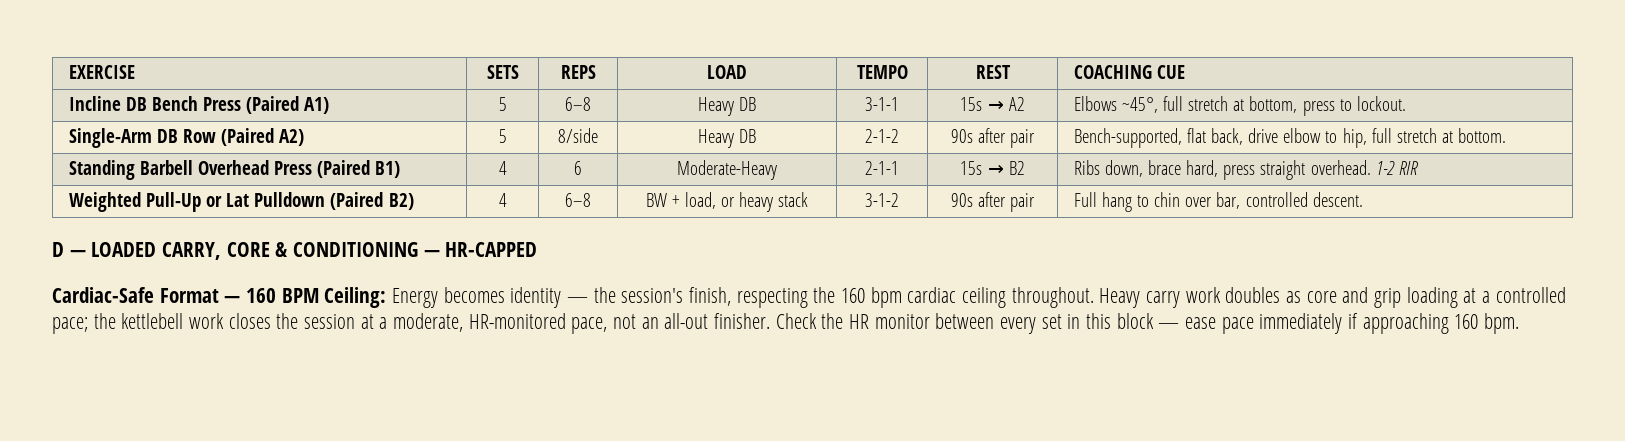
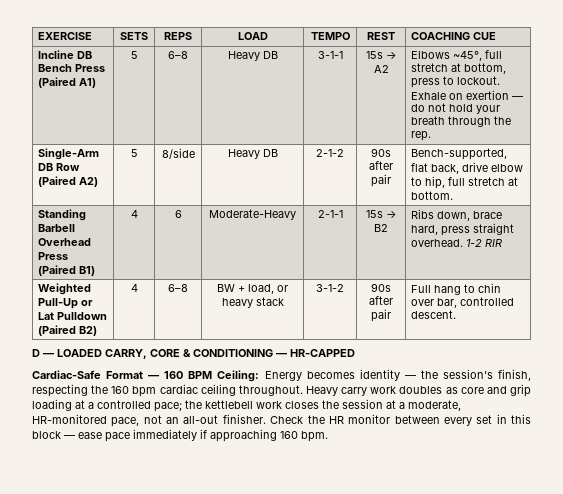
- Incline DB Bench Press (Paired A1) | 5 | 6–8 | Heavy DB | 3-1-1 | 15s → A2 | Elbows ~45°, full stretch at bottom, press to lockout.
+ Incline DB Bench Press (Paired A1) | 5 | 6–8 | Heavy DB | 3-1-1 | 15s → A2 | Elbows ~45°, full stretch at bottom, press to lockout. Exhale on exertion — do not hold your breath through the rep.

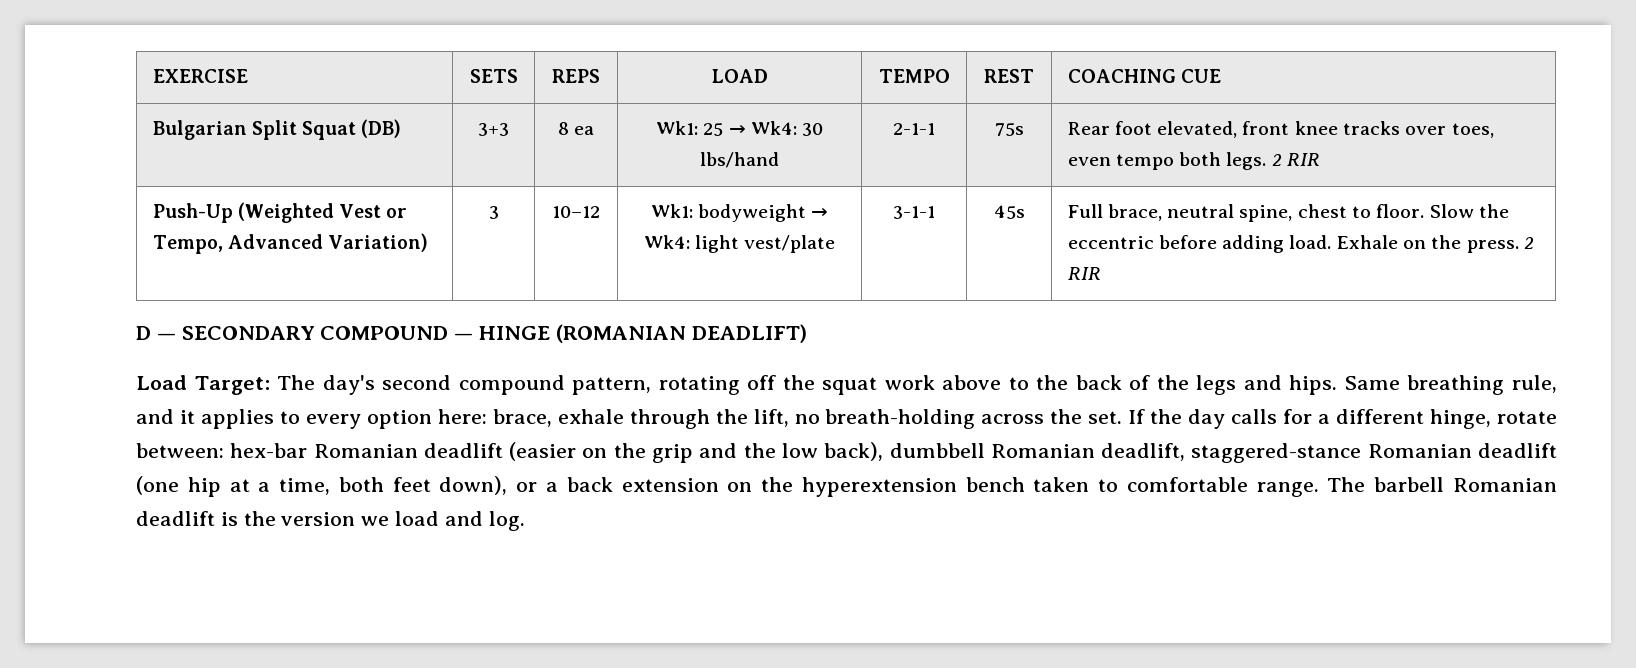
- Incline DB Bench Press (Paired A1) | 5 | 6–8 | Heavy DB | 3-1-1 | 15s → A2 | Elbows ~45°, full stretch at bottom, press to lockout. Exhale on exertion — do not hold your breath through the rep.
- Single-Arm DB Row (Paired A2) | 5 | 8/side | Heavy DB | 2-1-2 | 90s after pair | Bench-supported, flat back, drive elbow to hip, full stretch at bottom.
- Standing Barbell Overhead Press (Paired B1) | 4 | 6 | Moderate-Heavy | 2-1-1 | 15s → B2 | Ribs down, brace hard, press straight overhead. 1-2 RIR
- Weighted Pull-Up or Lat Pulldown (Paired B2) | 4 | 6–8 | BW + load, or heavy stack | 3-1-2 | 90s after pair | Full hang to chin over bar, controlled descent.
- D — LOADED CARRY, CORE & CONDITIONING — HR-CAPPED
- Cardiac-Safe Format — 160 BPM Ceiling: Energy becomes identity — the session's finish, respecting the 160 bpm cardiac ceiling throughout. Heavy carry work doubles as core and grip loading at a controlled pace; the kettlebell work closes the session at a moderate, HR-monitored pace, not an all-out finisher. Check the HR monitor between every set in this block — ease pace immediately if approaching 160 bpm.
+ Bulgarian Split Squat (DB) | 3+3 | 8 ea | Wk1: 25 → Wk4: 30 lbs/hand | 2-1-1 | 75s | Rear foot elevated, front knee tracks over toes, even tempo both legs. 2 RIR
+ Push-Up (Weighted Vest or Tempo, Advanced Variation) | 3 | 10–12 | Wk1: bodyweight → Wk4: light vest/plate | 3-1-1 | 45s | Full brace, neutral spine, chest to floor. Slow the eccentric before adding load. Exhale on the press. 2 RIR
+ D — SECONDARY COMPOUND — HINGE (ROMANIAN DEADLIFT)
+ Load Target: The day's second compound pattern, rotating off the squat work above to the back of the legs and hips. Same breathing rule, and it applies to every option here: brace, exhale through the lift, no breath-holding across the set. If the day calls for a different hinge, rotate between: hex-bar Romanian deadlift (easier on the grip and the low back), dumbbell Romanian deadlift, staggered-stance Romanian deadlift (one hip at a time, both feet down), or a back extension on the hyperextension bench taken to comfortable range. The barbell Romanian deadlift is the version we load and log.

